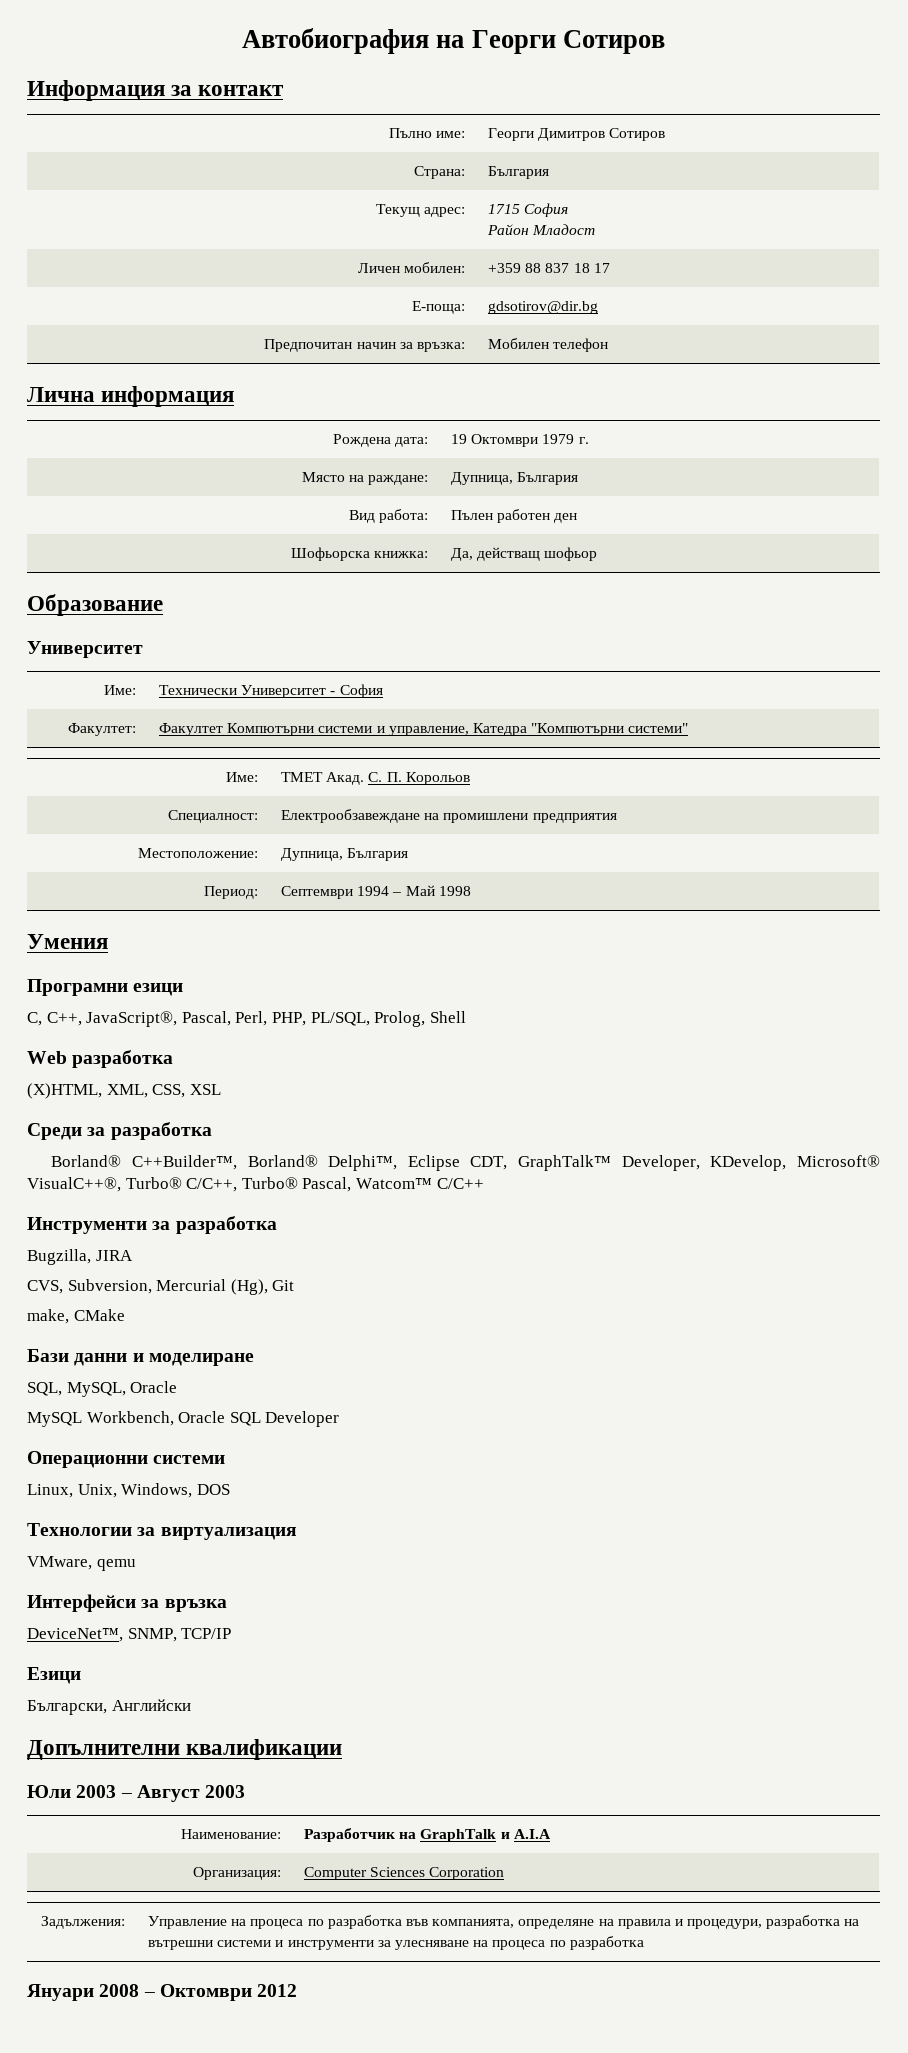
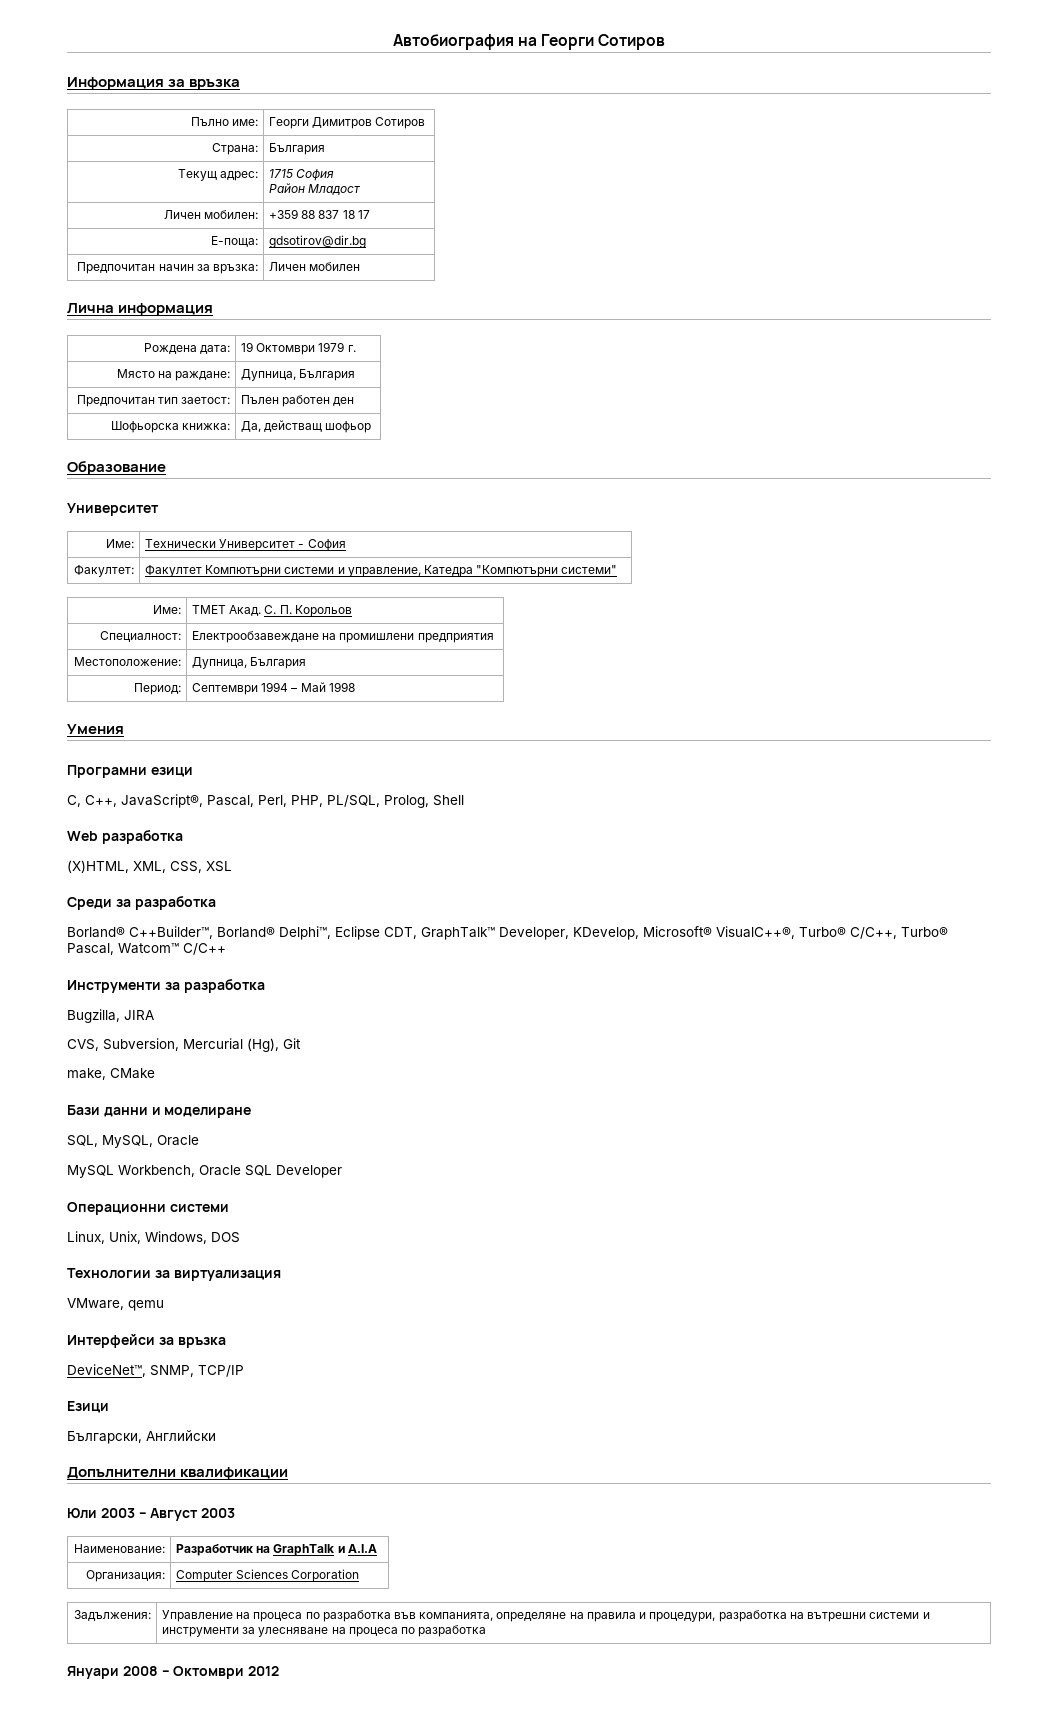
- Информация за контакт
+ Информация за връзка
- Предпочитан начин за връзка: | Мобилен телефон
+ Предпочитан начин за връзка: | Личен мобилен
- Вид работа: | Пълен работен ден
+ Предпочитан тип заетост: | Пълен работен ден

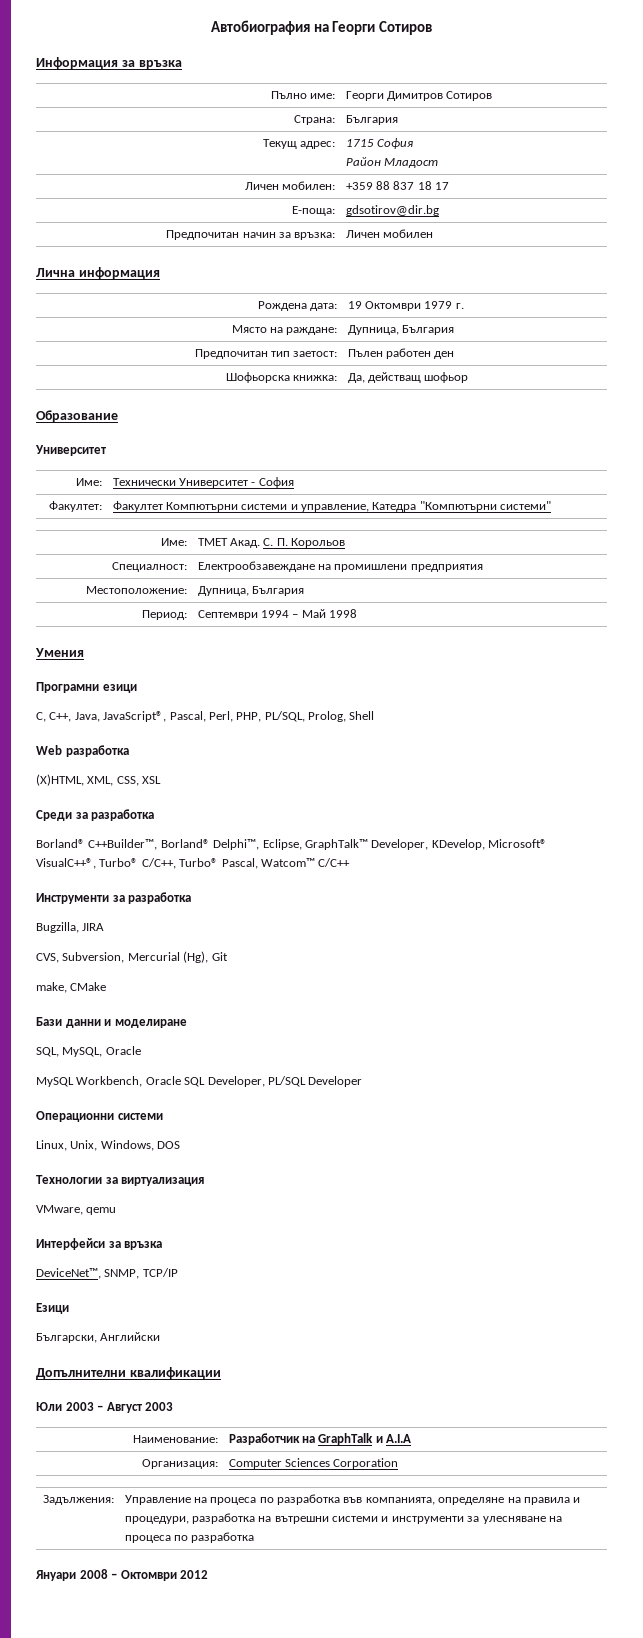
- C, C++, JavaScript®, Pascal, Perl, PHP, PL/SQL, Prolog, Shell
+ C, C++, Java, JavaScript®, Pascal, Perl, PHP, PL/SQL, Prolog, Shell
- Borland® C++Builder™, Borland® Delphi™, Eclipse CDT, GraphTalk™ Developer, KDevelop, Microsoft® VisualC++®, Turbo® C/C++, Turbo® Pascal, Watcom™ C/C++
+ Borland® C++Builder™, Borland® Delphi™, Eclipse, GraphTalk™ Developer, KDevelop, Microsoft® VisualC++®, Turbo® C/C++, Turbo® Pascal, Watcom™ C/C++
- MySQL Workbench, Oracle SQL Developer
+ MySQL Workbench, Oracle SQL Developer, PL/SQL Developer

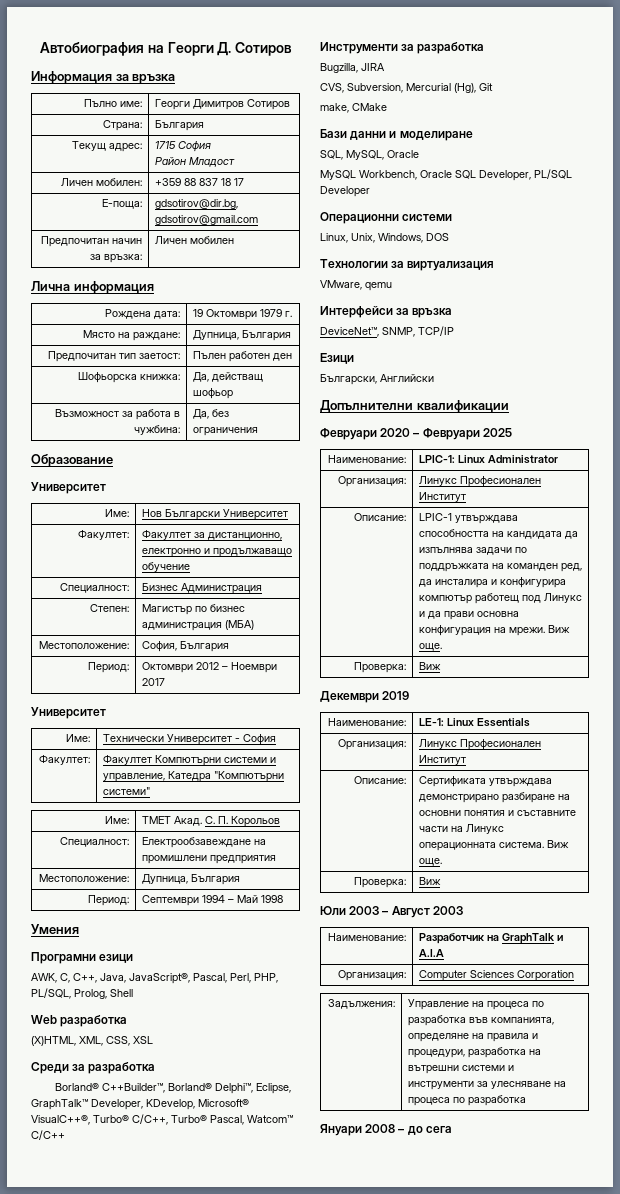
- Автобиография на Георги Сотиров
+ Автобиография на Георги Д. Сотиров
- Е-поща: | gdsotirov@dir.bg
+ Е-поща: | gdsotirov@dir.bg, gdsotirov@gmail.com
+ Възможност за работа в чужбина: | Да, без ограничения
  Образование
+ Университет
+ Име: | Нов Български Университет
+ Факултет: | Факултет за дистанционно, електронно и продължаващо обучение
+ Специалност: | Бизнес Администрация
+ Степен: | Магистър по бизнес администрация (МБА)
+ Местоположение: | София, България
+ Период: | Октомври 2012 – Ноември 2017
- C, C++, Java, JavaScript®, Pascal, Perl, PHP, PL/SQL, Prolog, Shell
+ AWK, C, C++, Java, JavaScript®, Pascal, Perl, PHP, PL/SQL, Prolog, Shell
+ Февруари 2020 – Февруари 2025
+ Наименование: | LPIC-1: Linux Administrator
+ Организация: | Линукс Професионален Институт
+ Описание: | LPIC-1 утвърждава способността на кандидата да изпълнява задачи по поддръжката на команден ред, да инсталира и конфигурира компютър работещ под Линукс и да прави основна конфигурация на мрежи. Виж още.
+ Проверка: | Виж
+ Декември 2019
+ Наименование: | LE-1: Linux Essentials
+ Организация: | Линукс Професионален Институт
+ Описание: | Сертификата утвърждава демонстрирано разбиране на основни понятия и съставните части на Линукс операционната система. Виж още.
+ Проверка: | Виж
- Януари 2008 – Октомври 2012
+ Януари 2008 – до сега

